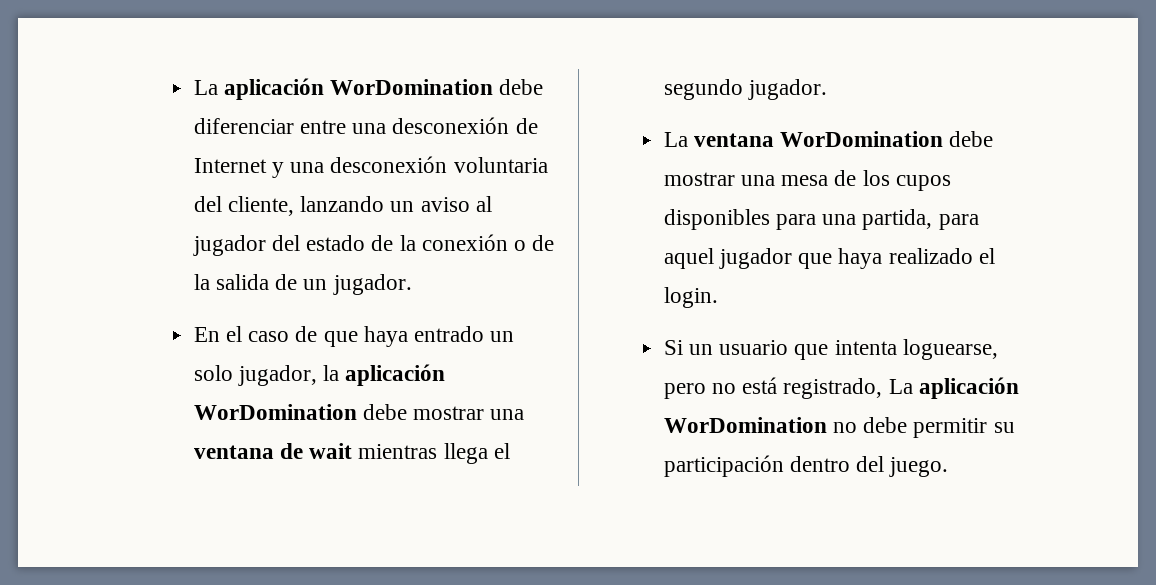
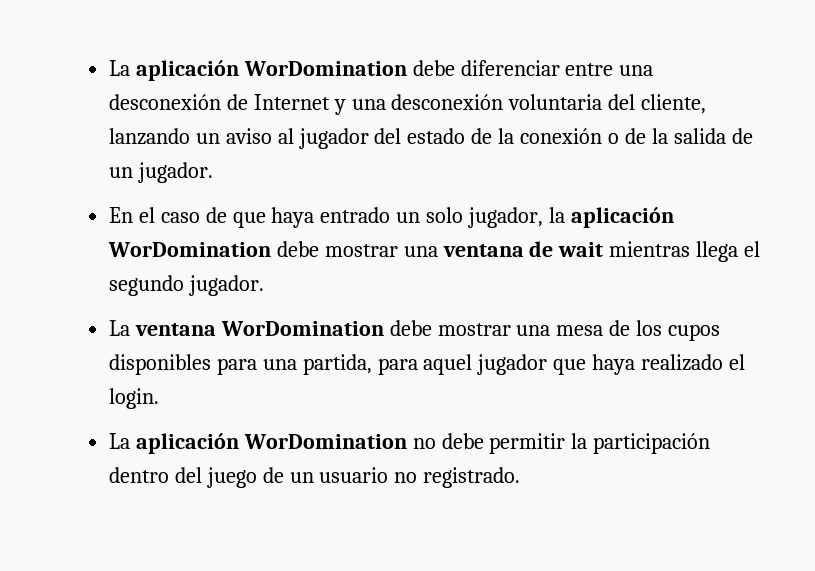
- Si un usuario que intenta loguearse, pero no está registrado, La aplicación WorDomination no debe permitir su participación dentro del juego.
+ La aplicación WorDomination no debe permitir la participación dentro del juego de un usuario no registrado.

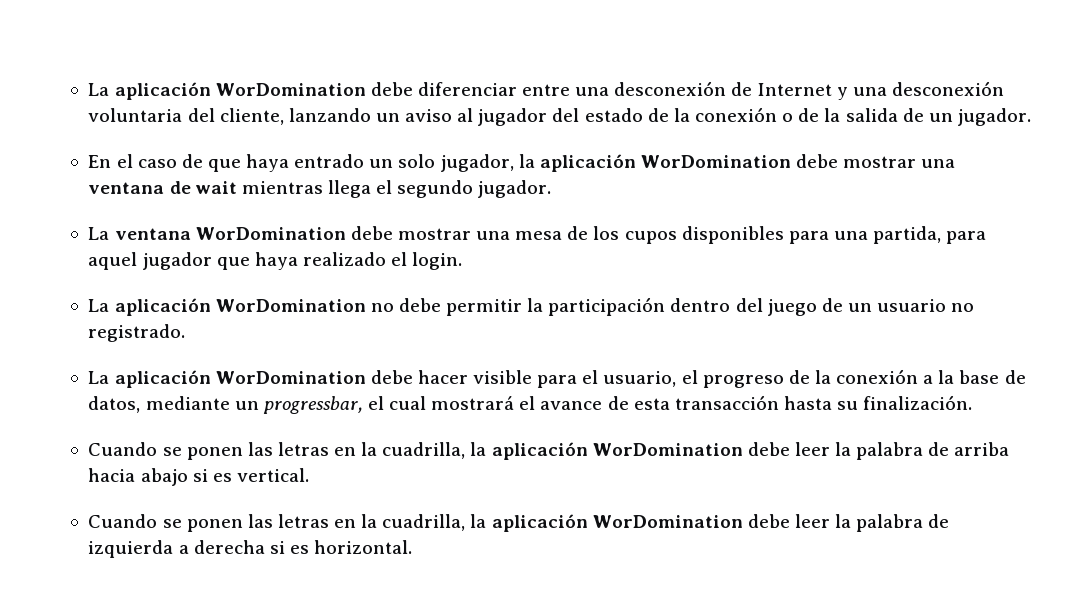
+ La aplicación WorDomination debe hacer visible para el usuario, el progreso de la conexión a la base de datos, mediante un progressbar, el cual mostrará el avance de esta transacción hasta su finalización.
+ Cuando se ponen las letras en la cuadrilla, la aplicación WorDomination debe leer la palabra de arriba hacia abajo si es vertical.
+ Cuando se ponen las letras en la cuadrilla, la aplicación WorDomination debe leer la palabra de izquierda a derecha si es horizontal.

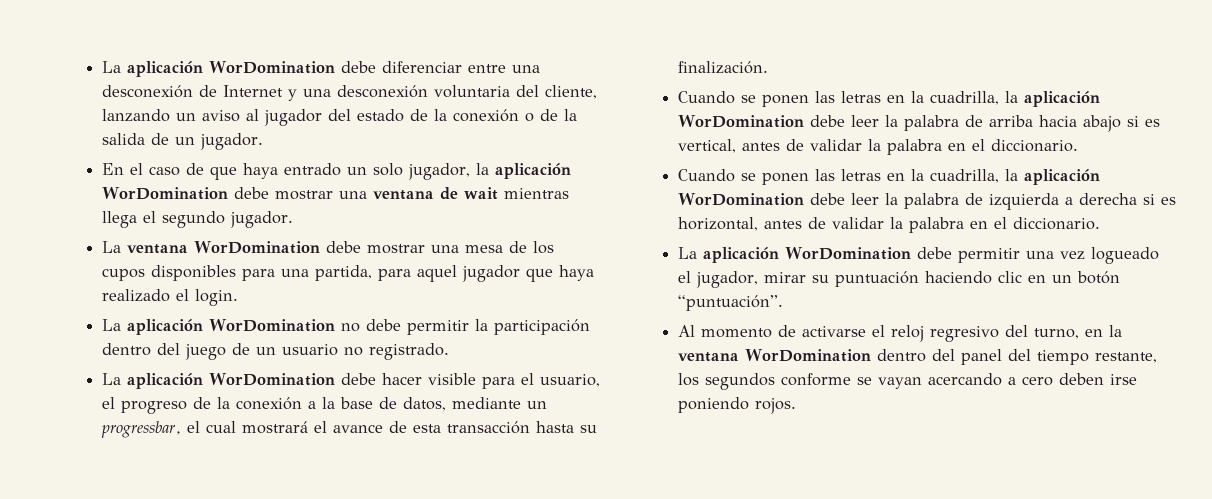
- Cuando se ponen las letras en la cuadrilla, la aplicación WorDomination debe leer la palabra de arriba hacia abajo si es vertical.
+ Cuando se ponen las letras en la cuadrilla, la aplicación WorDomination debe leer la palabra de arriba hacia abajo si es vertical, antes de validar la palabra en el diccionario.
- Cuando se ponen las letras en la cuadrilla, la aplicación WorDomination debe leer la palabra de izquierda a derecha si es horizontal.
+ Cuando se ponen las letras en la cuadrilla, la aplicación WorDomination debe leer la palabra de izquierda a derecha si es horizontal, antes de validar la palabra en el diccionario.
+ La aplicación WorDomination debe permitir una vez logueado el jugador, mirar su puntuación haciendo clic en un botón “puntuación”.
+ Al momento de activarse el reloj regresivo del turno, en la ventana WorDomination dentro del panel del tiempo restante, los segundos conforme se vayan acercando a cero deben irse poniendo rojos.

